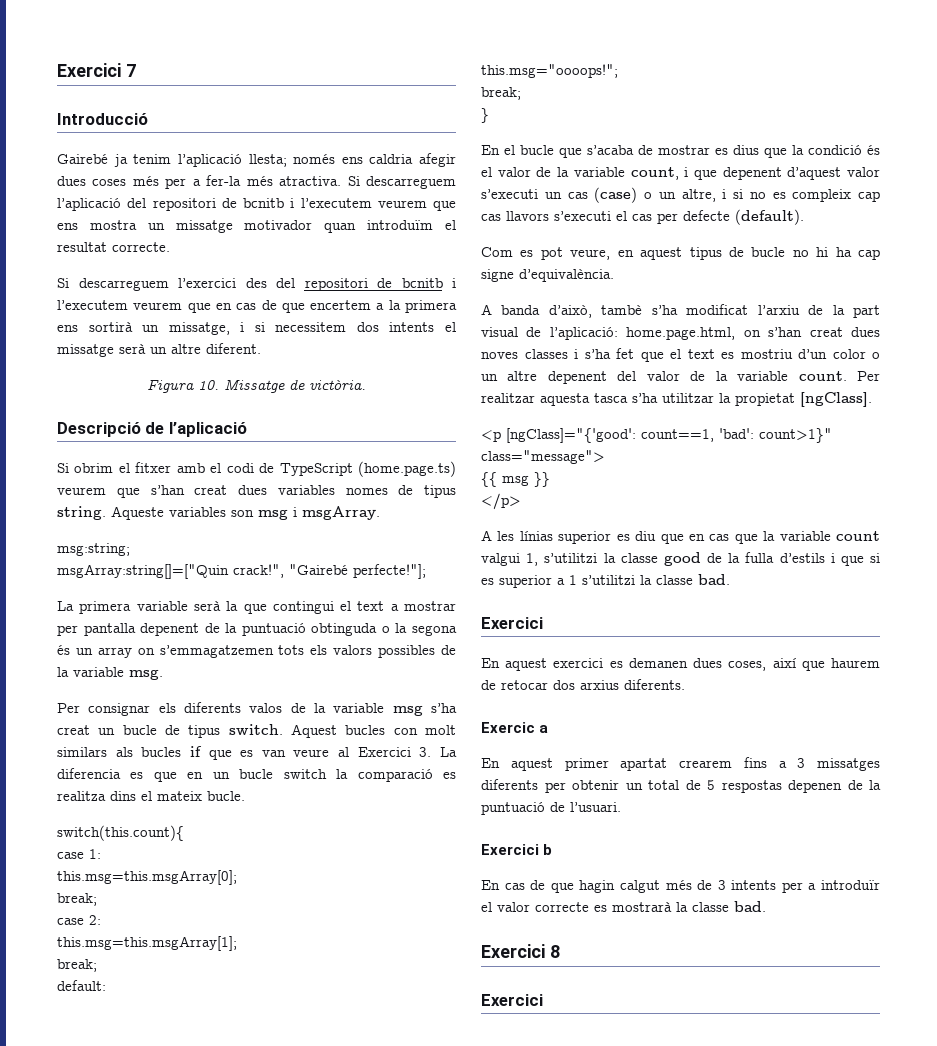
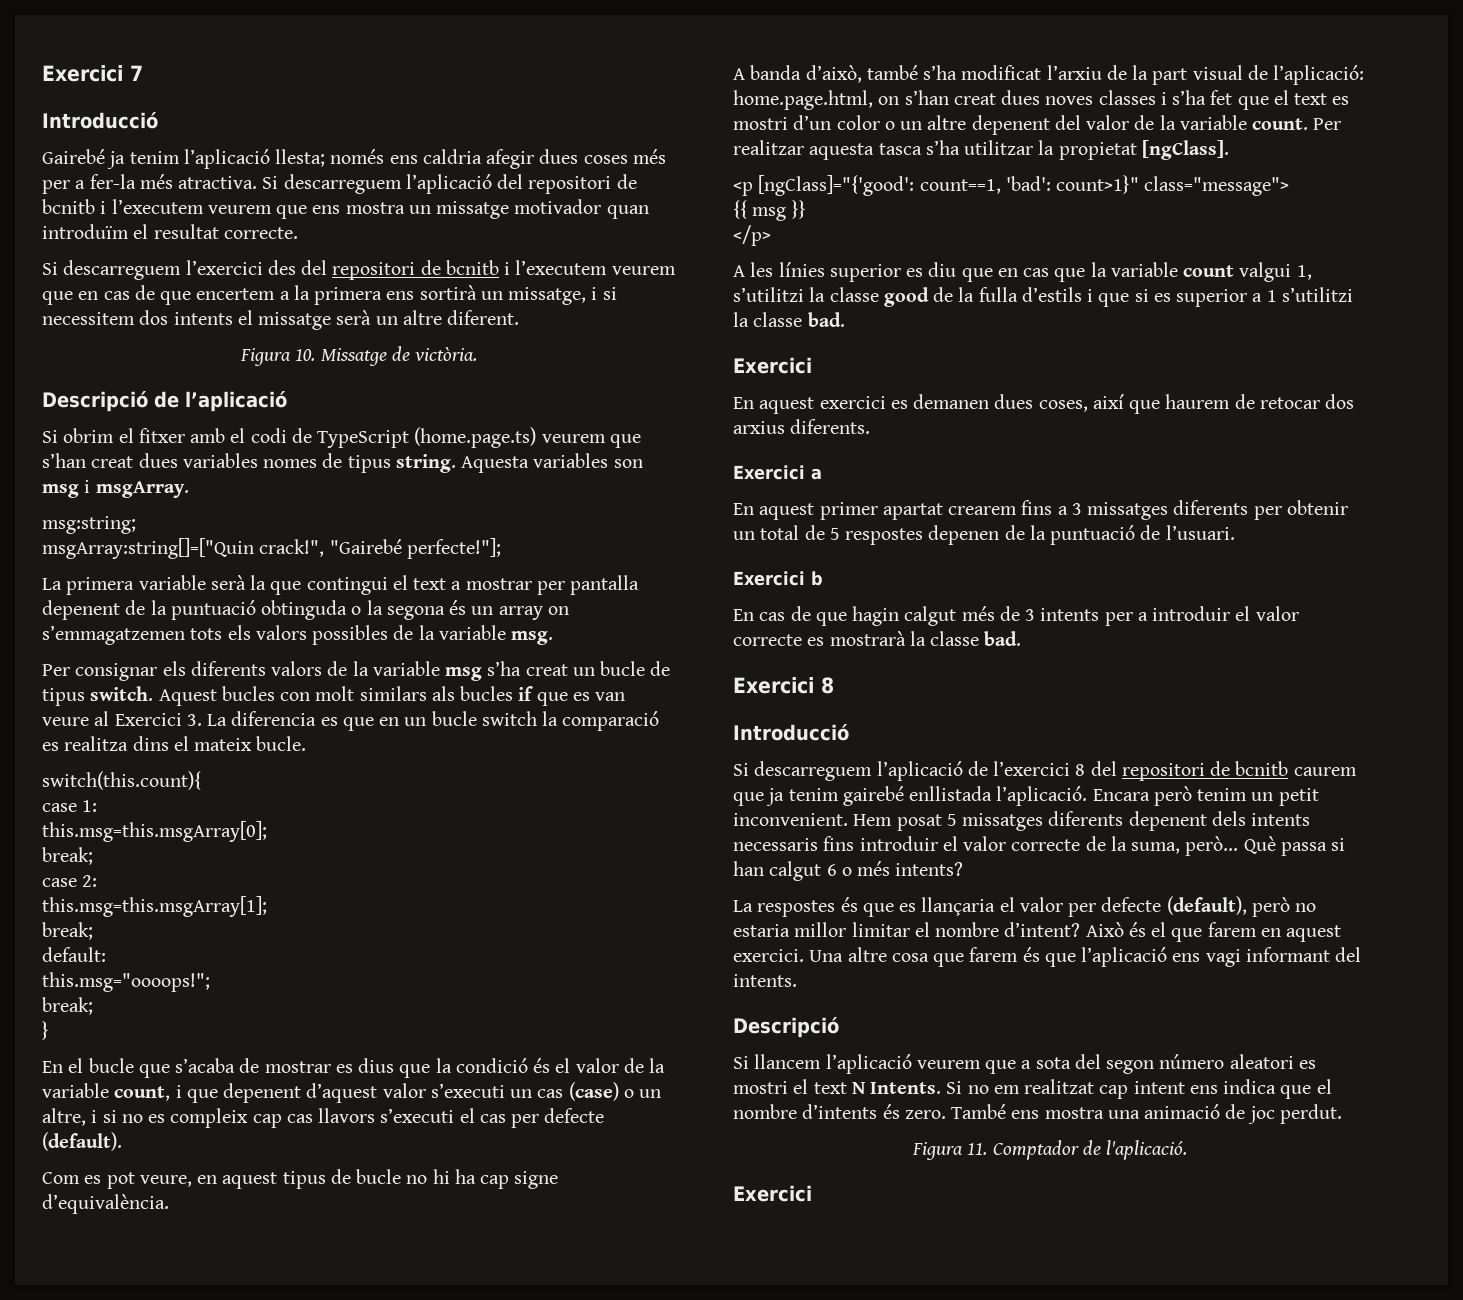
- Aqueste variables son msg i msgArray.
+ Aquesta variables son msg i msgArray.
- Per consignar els diferents valos de la variable msg s’ha creat un bucle de tipus switch.
+ Per consignar els diferents valors de la variable msg s’ha creat un bucle de tipus switch.
- A banda d’això, tambè s’ha modificat l’arxiu de la part visual de l’aplicació: home.page.html, on s’han creat dues noves classes i s’ha fet que el text es mostriu d’un color o un altre depenent del valor de la variable count.
+ A banda d’això, també s’ha modificat l’arxiu de la part visual de l’aplicació: home.page.html, on s’han creat dues noves classes i s’ha fet que el text es mostri d’un color o un altre depenent del valor de la variable count.
- A les línias superior es diu que en cas que la variable count valgui 1, s’utilitzi la classe good de la fulla d’estils i que si es superior a 1 s’utilitzi la classe bad.
+ A les línies superior es diu que en cas que la variable count valgui 1, s’utilitzi la classe good de la fulla d’estils i que si es superior a 1 s’utilitzi la classe bad.
- Exercic a
+ Exercici a
- En aquest primer apartat crearem fins a 3 missatges diferents per obtenir un total de 5 respostas depenen de la puntuació de l’usuari.
+ En aquest primer apartat crearem fins a 3 missatges diferents per obtenir un total de 5 respostes depenen de la puntuació de l’usuari.
- En cas de que hagin calgut més de 3 intents per a introduïr el valor correcte es mostrarà la classe bad.
+ En cas de que hagin calgut més de 3 intents per a introduir el valor correcte es mostrarà la classe bad.
  Exercici 8
+ Introducció
+ Si descarreguem l’aplicació de l’exercici 8 del repositori de bcnitb caurem que ja tenim gairebé enllistada l’aplicació. Encara però tenim un petit inconvenient. Hem posat 5 missatges diferents depenent dels intents necessaris fins introduir el valor correcte de la suma, però... Què passa si han calgut 6 o més intents?
+ La respostes és que es llançaria el valor per defecte (default), però no estaria millor limitar el nombre d’intent? Això és el que farem en aquest exercici. Una altre cosa que farem és que l’aplicació ens vagi informant del intents.
+ Descripció
+ Si llancem l’aplicació veurem que a sota del segon número aleatori es mostri el text N Intents. Si no em realitzat cap intent ens indica que el nombre d’intents és zero. També ens mostra una animació de joc perdut.
+ Figura 11. Comptador de l'aplicació.

